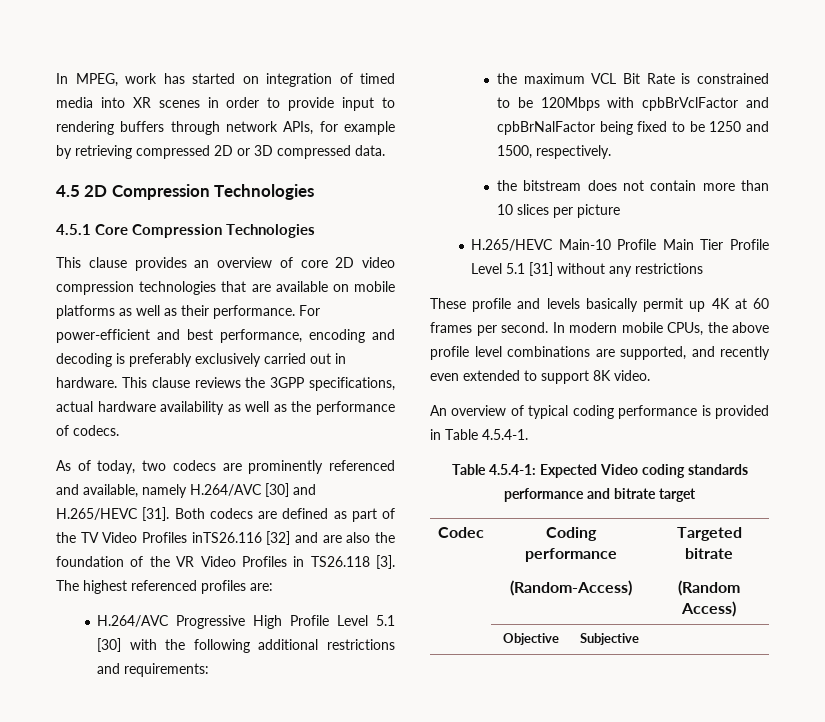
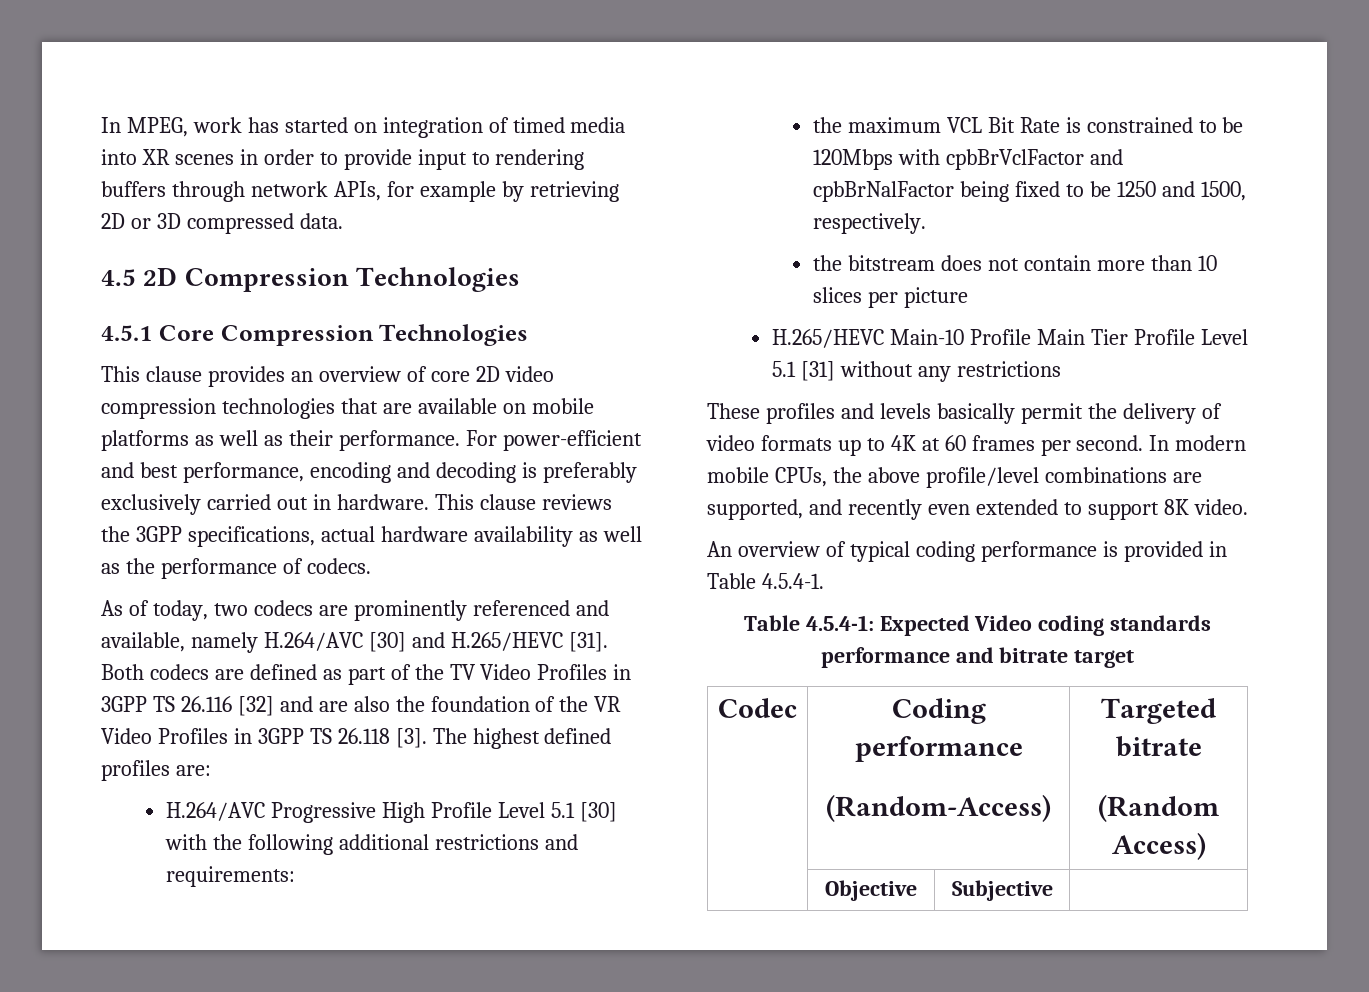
- In MPEG, work has started on integration of timed media into XR scenes in order to provide input to rendering buffers through network APIs, for example by retrieving compressed 2D or 3D compressed data.
+ In MPEG, work has started on integration of timed media into XR scenes in order to provide input to rendering buffers through network APIs, for example by retrieving 2D or 3D compressed data.
- Both codecs are defined as part of the TV Video Profiles inTS26.116 [32] and are also the foundation of the VR Video Profiles in TS26.118 [3].
+ Both codecs are defined as part of the TV Video Profiles in 3GPP TS 26.116 [32] and are also the foundation of the VR Video Profiles in 3GPP TS 26.118 [3].
- The highest referenced profiles are:
+ The highest defined profiles are:
- These profile and levels basically permit up 4K at 60 frames per second.
+ These profiles and levels basically permit the delivery of video formats up to 4K at 60 frames per second.
- In modern mobile CPUs, the above profile level combinations are supported, and recently even extended to support 8K video.
+ In modern mobile CPUs, the above profile/level combinations are supported, and recently even extended to support 8K video.

